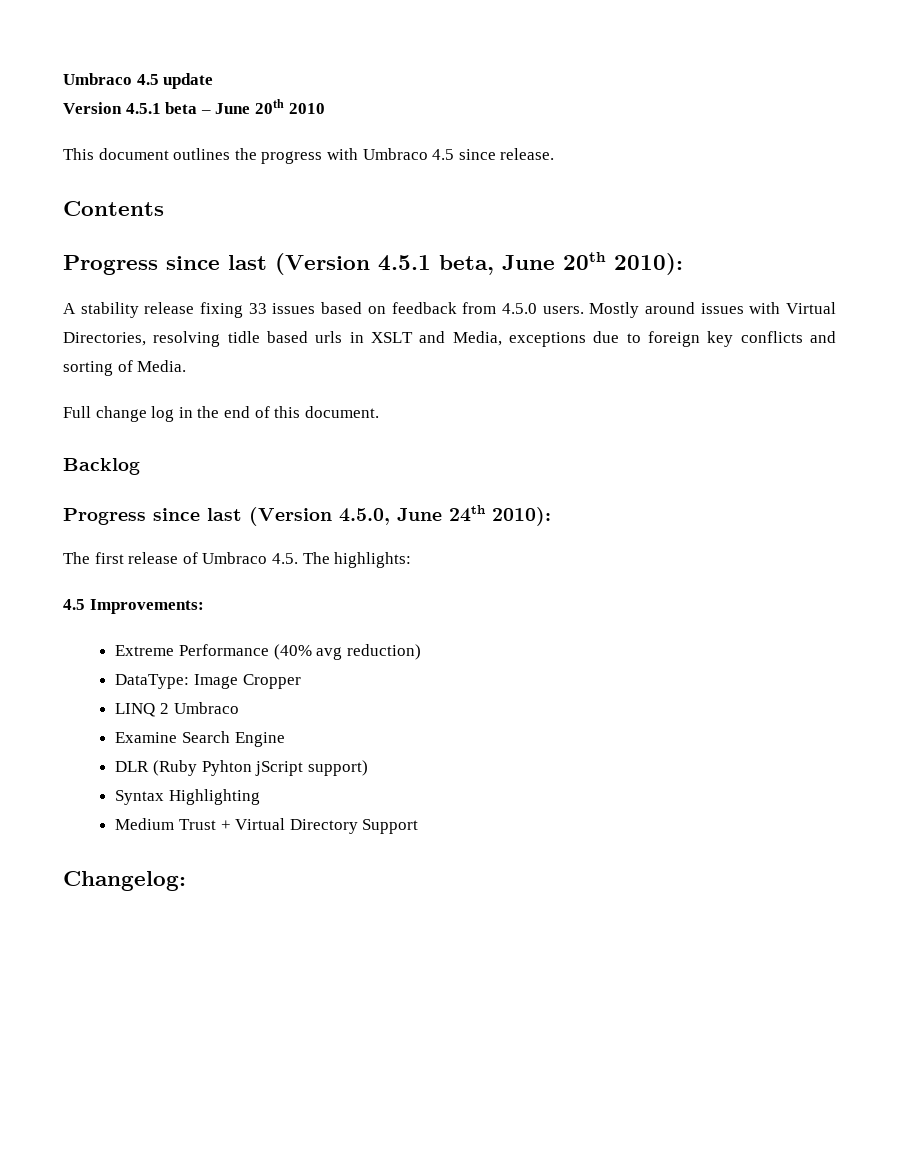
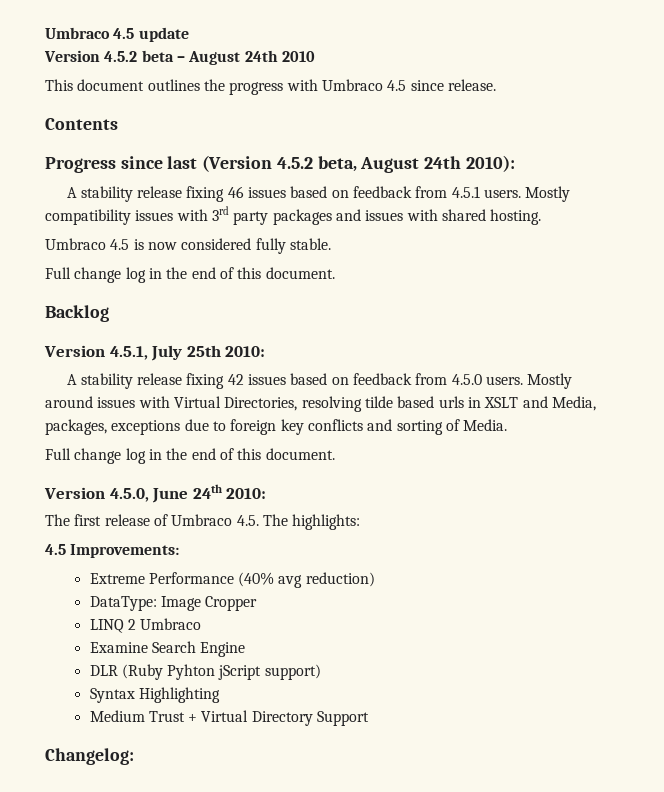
- Version 4.5.1 beta – June 20th 2010
+ Version 4.5.2 beta – August 24th 2010
- Progress since last (Version 4.5.1 beta, June 20th 2010):
+ Progress since last (Version 4.5.2 beta, August 24th 2010):
- A stability release fixing 33 issues based on feedback from 4.5.0 users.
+ A stability release fixing 46 issues based on feedback from 4.5.1 users. Mostly compatibility issues with 3rd party packages and issues with shared hosting.
+ Umbraco 4.5 is now considered fully stable.
+ Full change log in the end of this document.
+ Backlog
+ Version 4.5.1, July 25th 2010:
+ A stability release fixing 42 issues based on feedback from 4.5.0 users.
- Mostly around issues with Virtual Directories, resolving tidle based urls in XSLT and Media, exceptions due to foreign key conflicts and sorting of Media.
+ Mostly around issues with Virtual Directories, resolving tilde based urls in XSLT and Media, packages, exceptions due to foreign key conflicts and sorting of Media.
- Backlog
- Progress since last (Version 4.5.0, June 24th 2010):
+ Version 4.5.0, June 24th 2010:

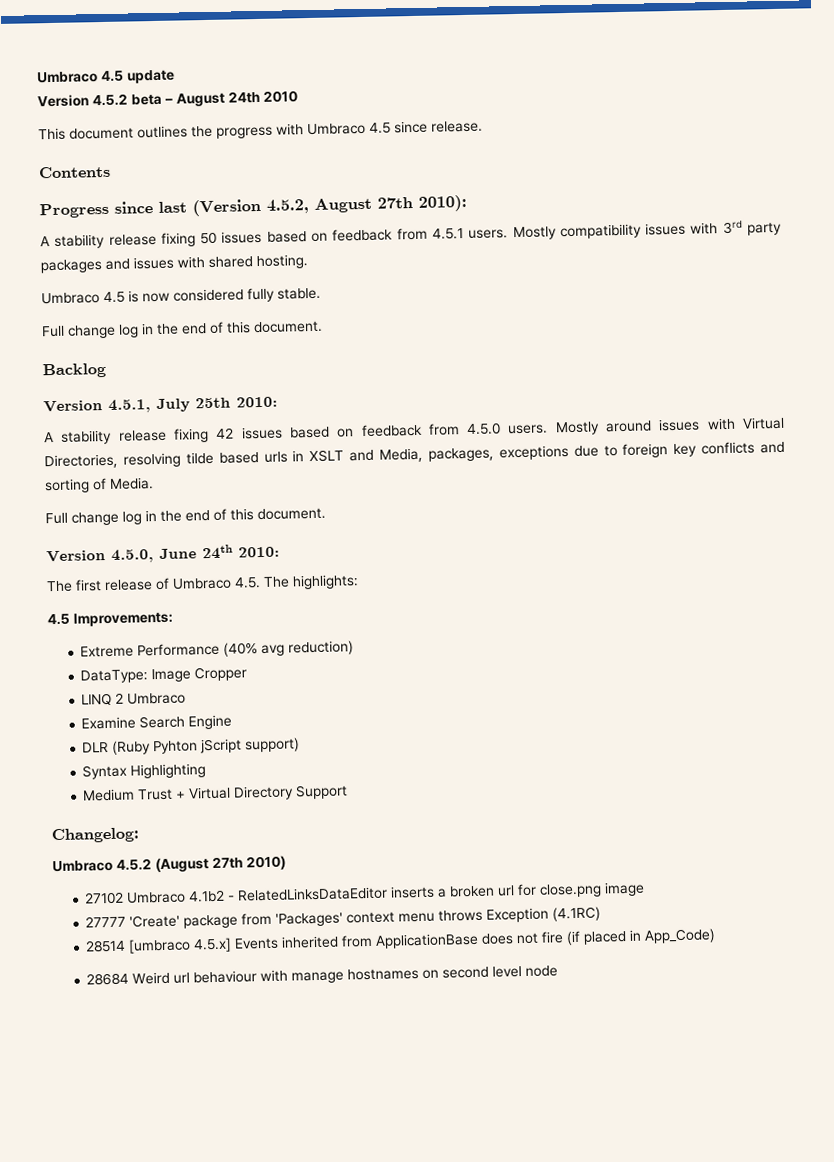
- Progress since last (Version 4.5.2 beta, August 24th 2010):
+ Progress since last (Version 4.5.2, August 27th 2010):
- A stability release fixing 46 issues based on feedback from 4.5.1 users.
+ A stability release fixing 50 issues based on feedback from 4.5.1 users.
+ Umbraco 4.5.2 (August 27th 2010)
+ 27102 Umbraco 4.1b2 - RelatedLinksDataEditor inserts a broken url for close.png image
+ 27777 'Create' package from 'Packages' context menu throws Exception (4.1RC)
+ 28514 [umbraco 4.5.x] Events inherited from ApplicationBase does not fire (if placed in App_Code)
+ 28684 Weird url behaviour with manage hostnames on second level node

